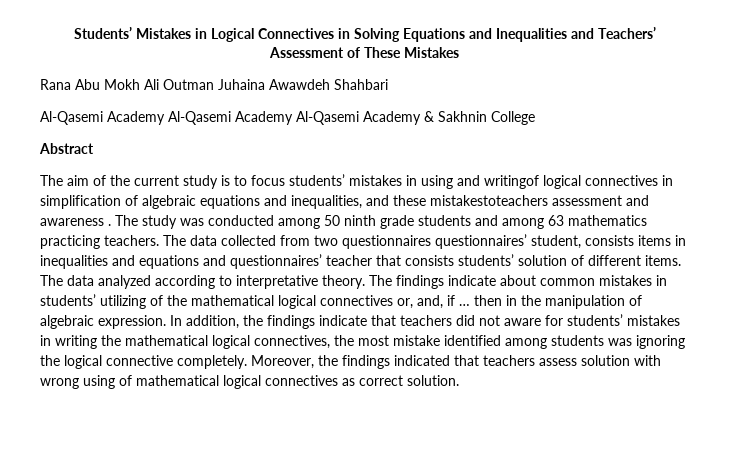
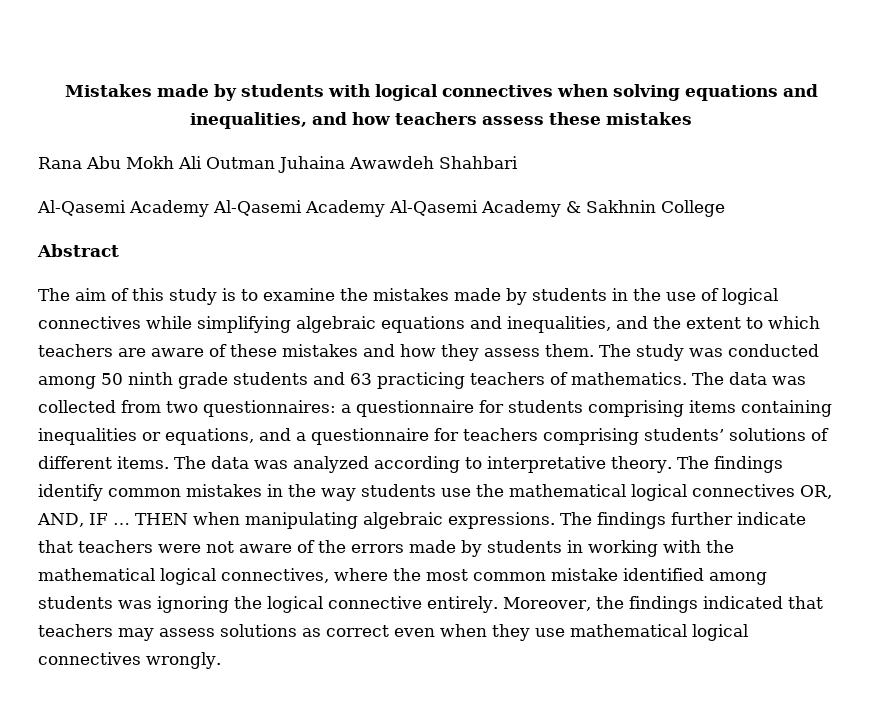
- Students’ Mistakes in Logical Connectives in Solving Equations and Inequalities and Teachers’ Assessment of These Mistakes
+ Mistakes made by students with logical connectives when solving equations and inequalities, and how teachers assess these mistakes
- The aim of the current study is to focus students’ mistakes in using and writingof logical connectives in simplification of algebraic equations and inequalities, and these mistakestoteachers assessment and awareness .
+ The aim of this study is to examine the mistakes made by students in the use of logical connectives while simplifying algebraic equations and inequalities, and the extent to which teachers are aware of these mistakes and how they assess them.
- The study was conducted among 50 ninth grade students and among 63 mathematics practicing teachers. The data collected from two questionnaires questionnaires’ student, consists items in inequalities and equations and questionnaires’ teacher that consists students’ solution of different items.
+ The study was conducted among 50 ninth grade students and 63 practicing teachers of mathematics. The data was collected from two questionnaires: a questionnaire for students comprising items containing inequalities or equations, and a questionnaire for teachers comprising students’ solutions of different items.
- The data analyzed according to interpretative theory.
+ The data was analyzed according to interpretative theory.
- The findings indicate about common mistakes in students’ utilizing of the mathematical logical connectives or, and, if … then in the manipulation of algebraic expression. In addition, the findings indicate that teachers did not aware for students’ mistakes in writing the mathematical logical connectives, the most mistake identified among students was ignoring the logical connective completely.
+ The findings identify common mistakes in the way students use the mathematical logical connectives OR, AND, IF … THEN when manipulating algebraic expressions. The findings further indicate that teachers were not aware of the errors made by students in working with the mathematical logical connectives, where the most common mistake identified among students was ignoring the logical connective entirely.
- Moreover, the findings indicated that teachers assess solution with wrong using of mathematical logical connectives as correct solution.
+ Moreover, the findings indicated that teachers may assess solutions as correct even when they use mathematical logical connectives wrongly.

